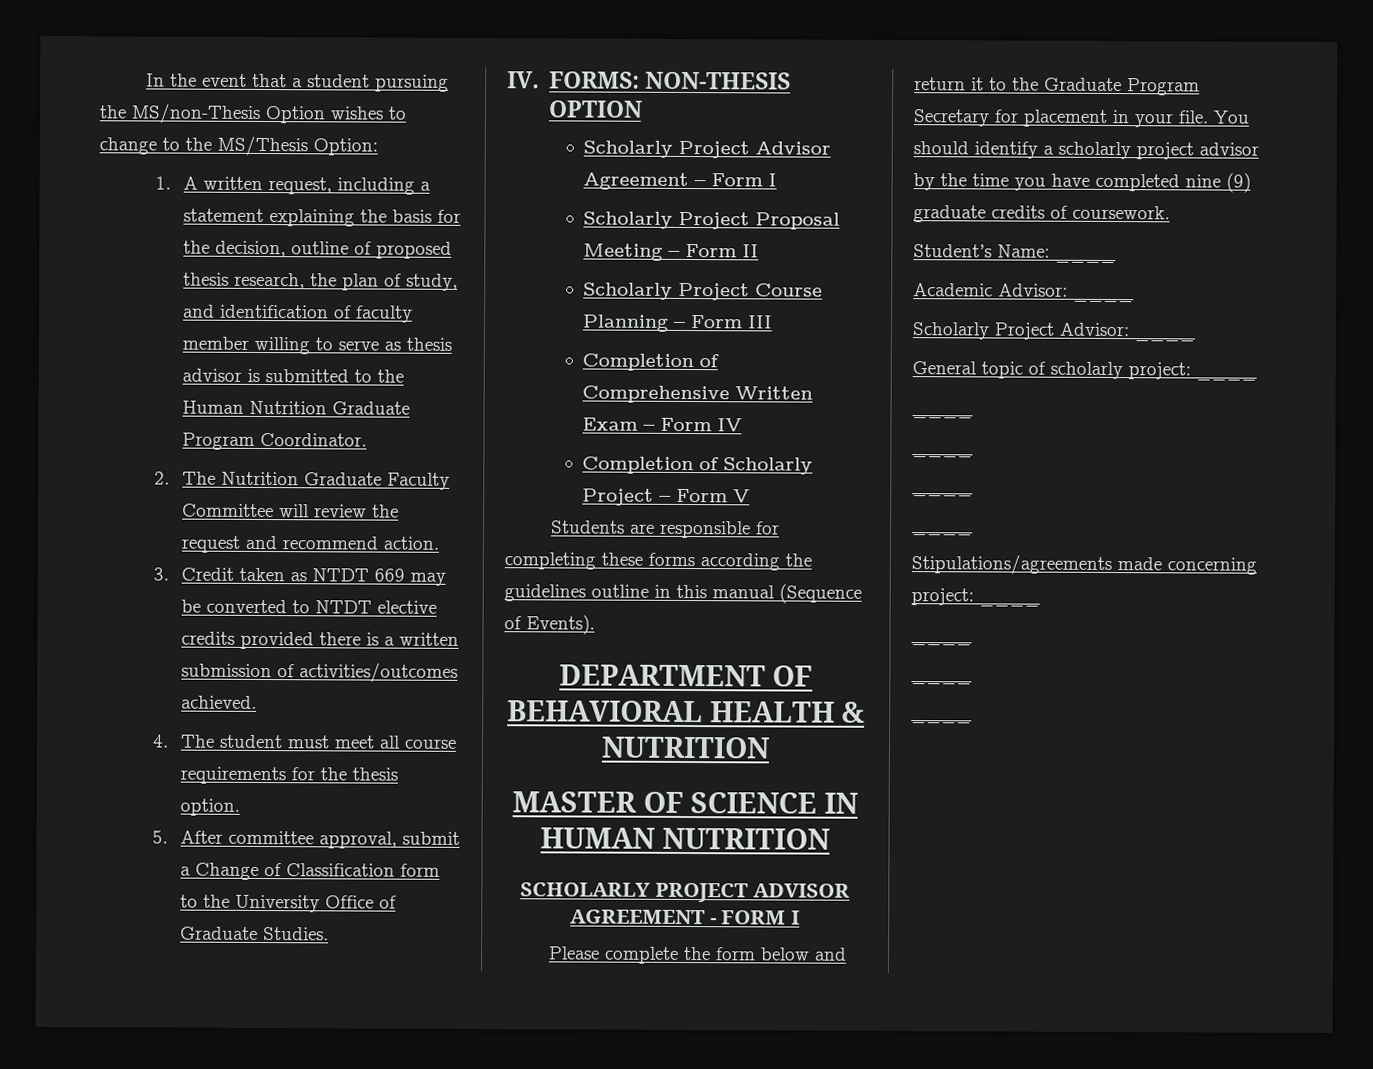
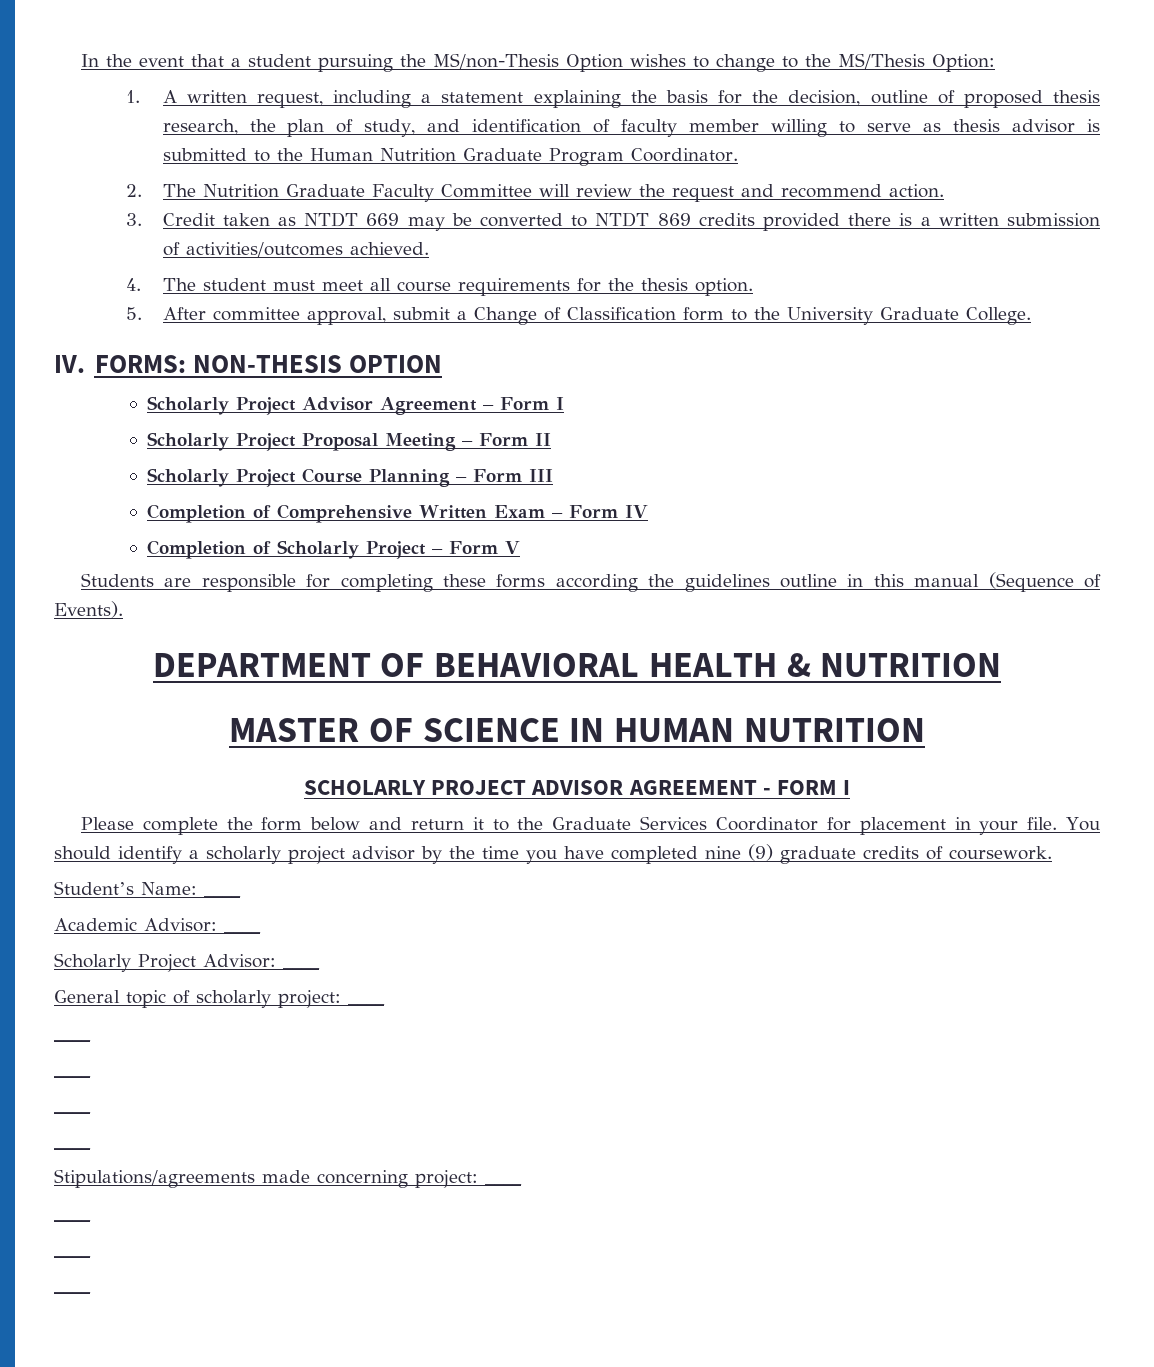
- 3. Credit taken as NTDT 669 may be converted to NTDT elective credits provided there is a written submission of activities/outcomes achieved.
+ 3. Credit taken as NTDT 669 may be converted to NTDT 869 credits provided there is a written submission of activities/outcomes achieved.
- 5. After committee approval, submit a Change of Classification form to the University Office of Graduate Studies.
+ 5. After committee approval, submit a Change of Classification form to the University Graduate College.
- Please complete the form below and return it to the Graduate Program Secretary for placement in your file.
+ Please complete the form below and return it to the Graduate Services Coordinator for placement in your file.

